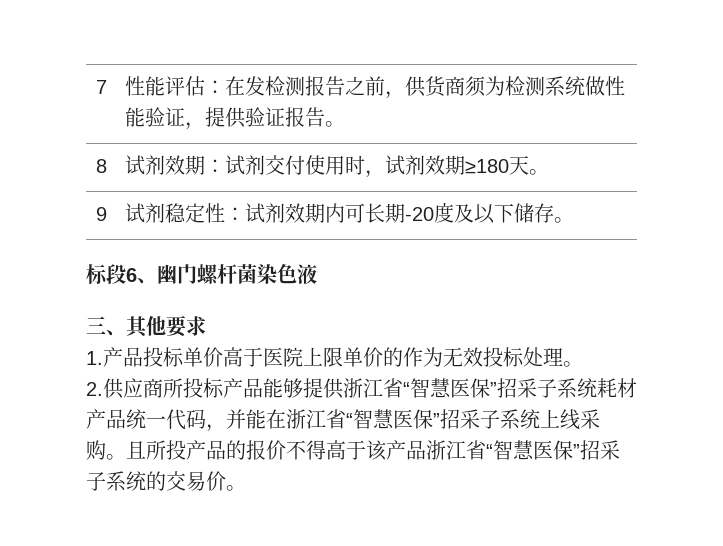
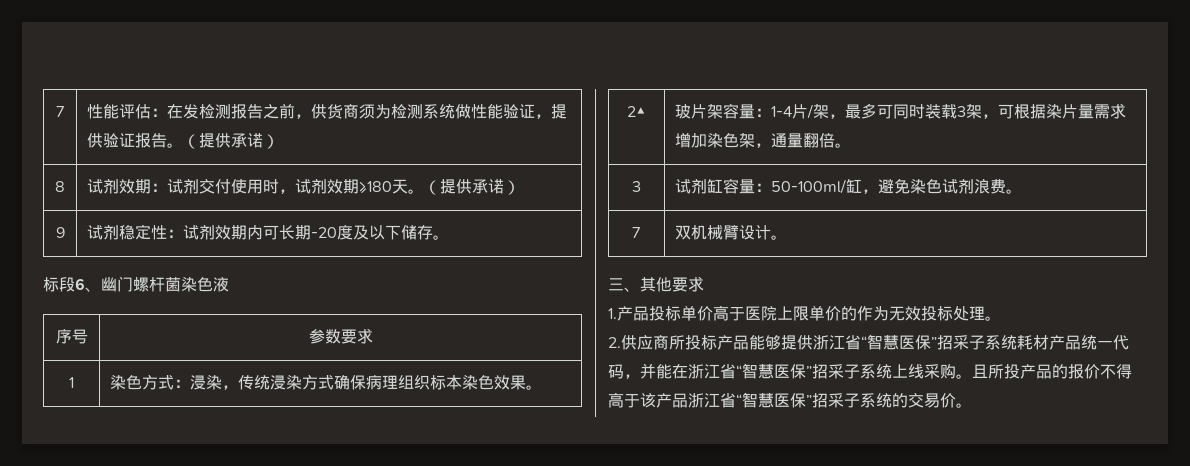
- 7 | 性能评估：在发检测报告之前，供货商须为检测系统做性能验证，提供验证报告。
+ 7 | 性能评估：在发检测报告之前，供货商须为检测系统做性能验证，提供验证报告。（提供承诺）
- 8 | 试剂效期：试剂交付使用时，试剂效期≥180天。
+ 8 | 试剂效期：试剂交付使用时，试剂效期≥180天。（提供承诺）
+ 序号 | 参数要求
+ 1 | 染色方式：浸染，传统浸染方式确保病理组织标本染色效果。
+ 2▲ | 玻片架容量：1-4片/架，最多可同时装载3架，可根据染片量需求增加染色架，通量翻倍。
+ 3 | 试剂缸容量：50-100ml/缸，避免染色试剂浪费。
+ 7 | 双机械臂设计。

